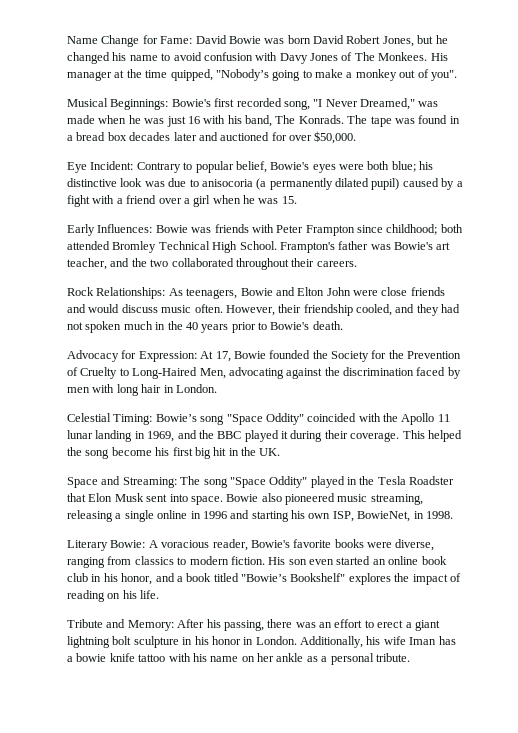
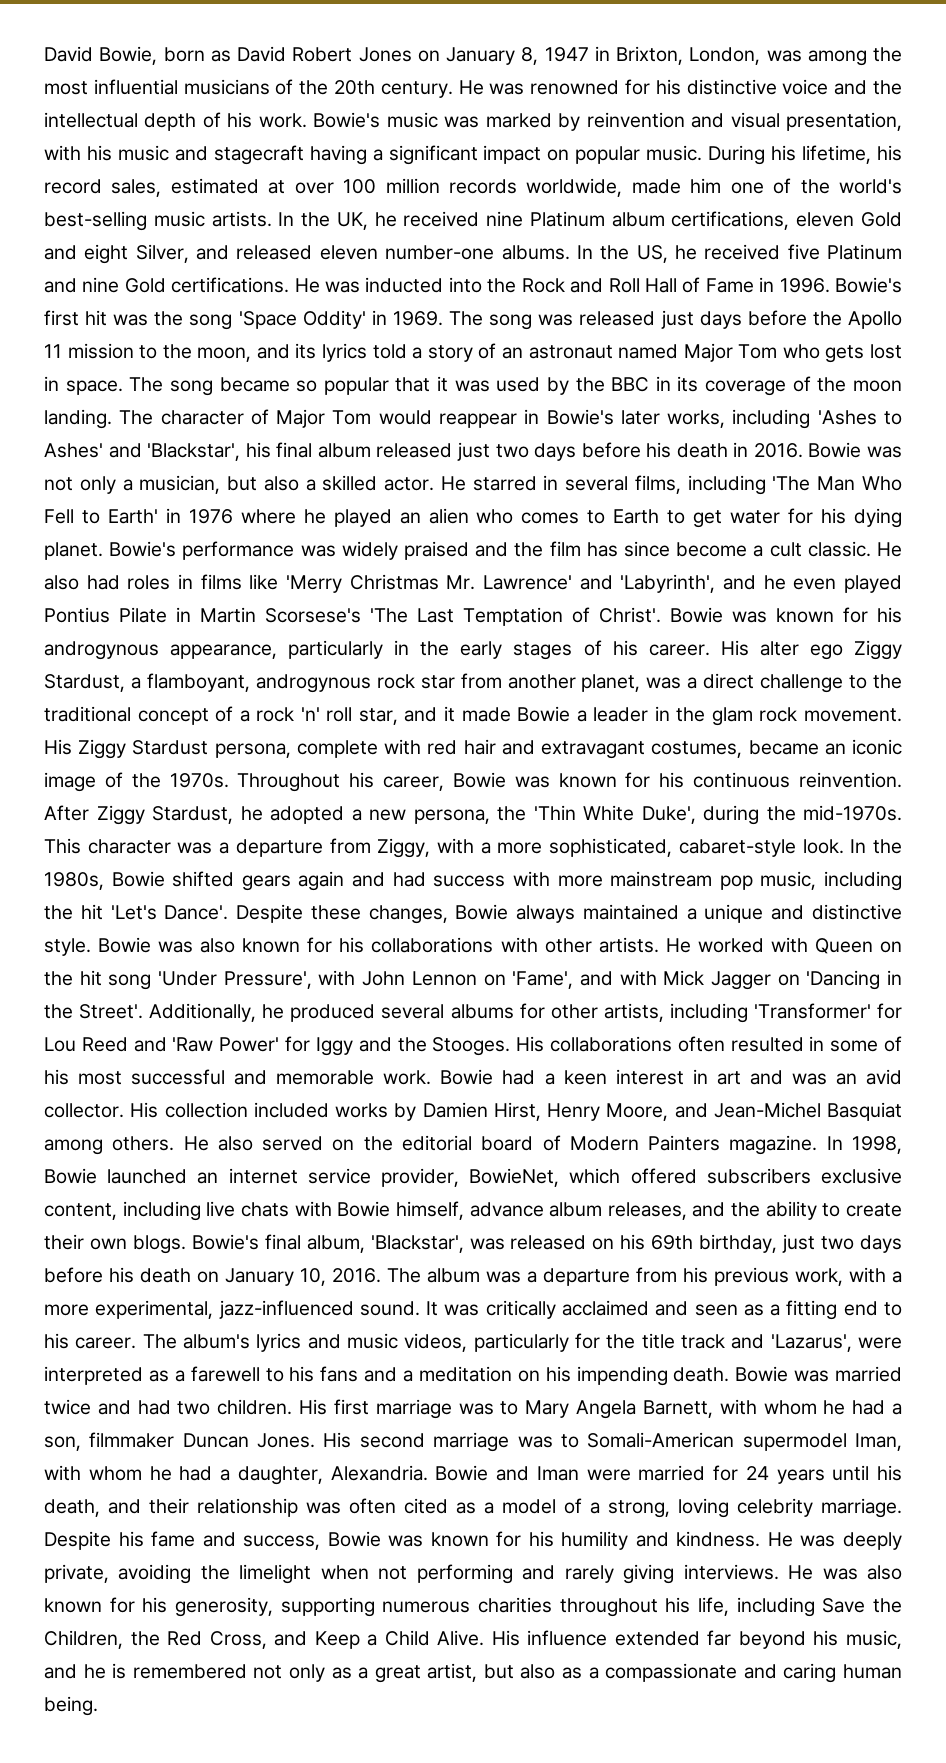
- Name Change for Fame: David Bowie was born David Robert Jones, but he changed his name to avoid confusion with Davy Jones of The Monkees. His manager at the time quipped, "Nobody’s going to make a monkey out of you".
- Musical Beginnings: Bowie's first recorded song, "I Never Dreamed," was made when he was just 16 with his band, The Konrads. The tape was found in a bread box decades later and auctioned for over $50,000.
- Eye Incident: Contrary to popular belief, Bowie's eyes were both blue; his distinctive look was due to anisocoria (a permanently dilated pupil) caused by a fight with a friend over a girl when he was 15.
- Early Influences: Bowie was friends with Peter Frampton since childhood; both attended Bromley Technical High School. Frampton's father was Bowie's art teacher, and the two collaborated throughout their careers.
- Rock Relationships: As teenagers, Bowie and Elton John were close friends and would discuss music often. However, their friendship cooled, and they had not spoken much in the 40 years prior to Bowie's death.
- Advocacy for Expression: At 17, Bowie founded the Society for the Prevention of Cruelty to Long-Haired Men, advocating against the discrimination faced by men with long hair in London.
- Celestial Timing: Bowie’s song "Space Oddity" coincided with the Apollo 11 lunar landing in 1969, and the BBC played it during their coverage. This helped the song become his first big hit in the UK.
- Space and Streaming: The song "Space Oddity" played in the Tesla Roadster that Elon Musk sent into space. Bowie also pioneered music streaming, releasing a single online in 1996 and starting his own ISP, BowieNet, in 1998.
- Literary Bowie: A voracious reader, Bowie's favorite books were diverse, ranging from classics to modern fiction. His son even started an online book club in his honor, and a book titled "Bowie’s Bookshelf" explores the impact of reading on his life.
- Tribute and Memory: After his passing, there was an effort to erect a giant lightning bolt sculpture in his honor in London. Additionally, his wife Iman has a bowie knife tattoo with his name on her ankle as a personal tribute.
+ David Bowie, born as David Robert Jones on January 8, 1947 in Brixton, London, was among the most influential musicians of the 20th century. He was renowned for his distinctive voice and the intellectual depth of his work. Bowie's music was marked by reinvention and visual presentation, with his music and stagecraft having a significant impact on popular music. During his lifetime, his record sales, estimated at over 100 million records worldwide, made him one of the world's best-selling music artists. In the UK, he received nine Platinum album certifications, eleven Gold and eight Silver, and released eleven number-one albums. In the US, he received five Platinum and nine Gold certifications. He was inducted into the Rock and Roll Hall of Fame in 1996. Bowie's first hit was the song 'Space Oddity' in 1969. The song was released just days before the Apollo 11 mission to the moon, and its lyrics told a story of an astronaut named Major Tom who gets lost in space. The song became so popular that it was used by the BBC in its coverage of the moon landing. The character of Major Tom would reappear in Bowie's later works, including 'Ashes to Ashes' and 'Blackstar', his final album released just two days before his death in 2016. Bowie was not only a musician, but also a skilled actor. He starred in several films, including 'The Man Who Fell to Earth' in 1976 where he played an alien who comes to Earth to get water for his dying planet. Bowie's performance was widely praised and the film has since become a cult classic. He also had roles in films like 'Merry Christmas Mr. Lawrence' and 'Labyrinth', and he even played Pontius Pilate in Martin Scorsese's 'The Last Temptation of Christ'. Bowie was known for his androgynous appearance, particularly in the early stages of his career. His alter ego Ziggy Stardust, a flamboyant, androgynous rock star from another planet, was a direct challenge to the traditional concept of a rock 'n' roll star, and it made Bowie a leader in the glam rock movement. His Ziggy Stardust persona, complete with red hair and extravagant costumes, became an iconic image of the 1970s. Throughout his career, Bowie was known for his continuous reinvention. After Ziggy Stardust, he adopted a new persona, the 'Thin White Duke', during the mid-1970s. This character was a departure from Ziggy, with a more sophisticated, cabaret-style look. In the 1980s, Bowie shifted gears again and had success with more mainstream pop music, including the hit 'Let's Dance'. Despite these changes, Bowie always maintained a unique and distinctive style. Bowie was also known for his collaborations with other artists. He worked with Queen on the hit song 'Under Pressure', with John Lennon on 'Fame', and with Mick Jagger on 'Dancing in the Street'. Additionally, he produced several albums for other artists, including 'Transformer' for Lou Reed and 'Raw Power' for Iggy and the Stooges. His collaborations often resulted in some of his most successful and memorable work. Bowie had a keen interest in art and was an avid collector. His collection included works by Damien Hirst, Henry Moore, and Jean-Michel Basquiat among others. He also served on the editorial board of Modern Painters magazine. In 1998, Bowie launched an internet service provider, BowieNet, which offered subscribers exclusive content, including live chats with Bowie himself, advance album releases, and the ability to create their own blogs. Bowie's final album, 'Blackstar', was released on his 69th birthday, just two days before his death on January 10, 2016. The album was a departure from his previous work, with a more experimental, jazz-influenced sound. It was critically acclaimed and seen as a fitting end to his career. The album's lyrics and music videos, particularly for the title track and 'Lazarus', were interpreted as a farewell to his fans and a meditation on his impending death. Bowie was married twice and had two children. His first marriage was to Mary Angela Barnett, with whom he had a son, filmmaker Duncan Jones. His second marriage was to Somali-American supermodel Iman, with whom he had a daughter, Alexandria. Bowie and Iman were married for 24 years until his death, and their relationship was often cited as a model of a strong, loving celebrity marriage. Despite his fame and success, Bowie was known for his humility and kindness. He was deeply private, avoiding the limelight when not performing and rarely giving interviews. He was also known for his generosity, supporting numerous charities throughout his life, including Save the Children, the Red Cross, and Keep a Child Alive. His influence extended far beyond his music, and he is remembered not only as a great artist, but also as a compassionate and caring human being.

